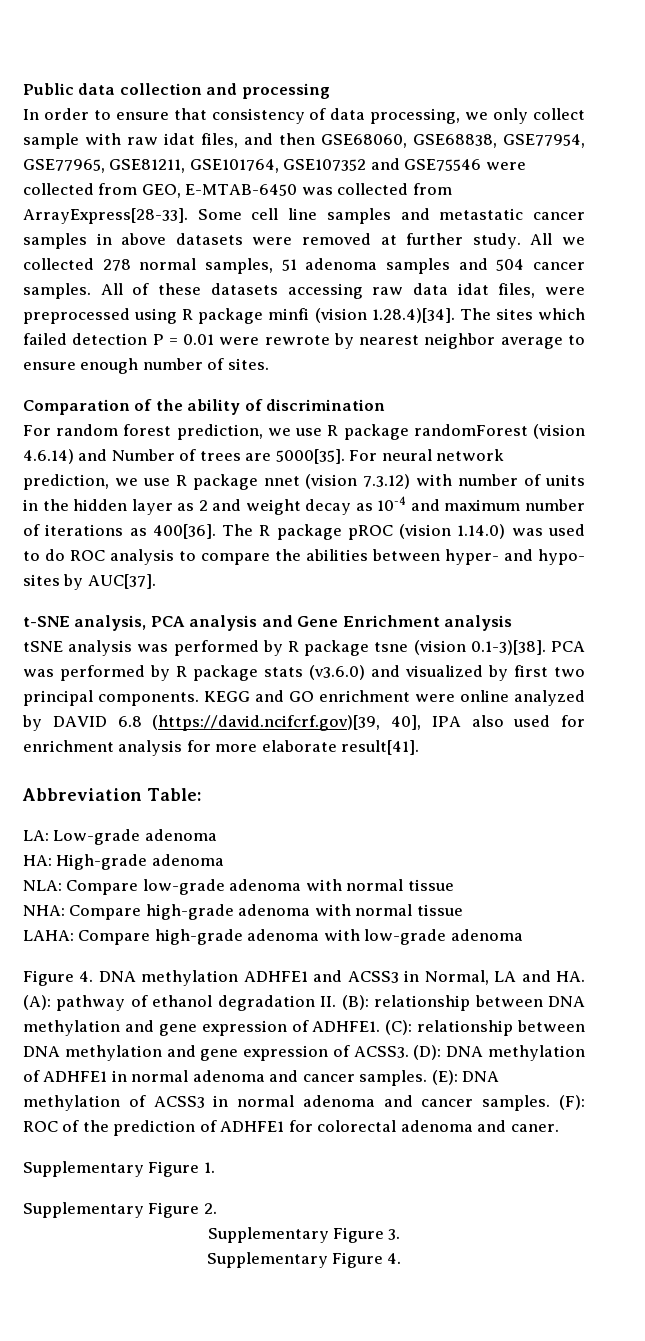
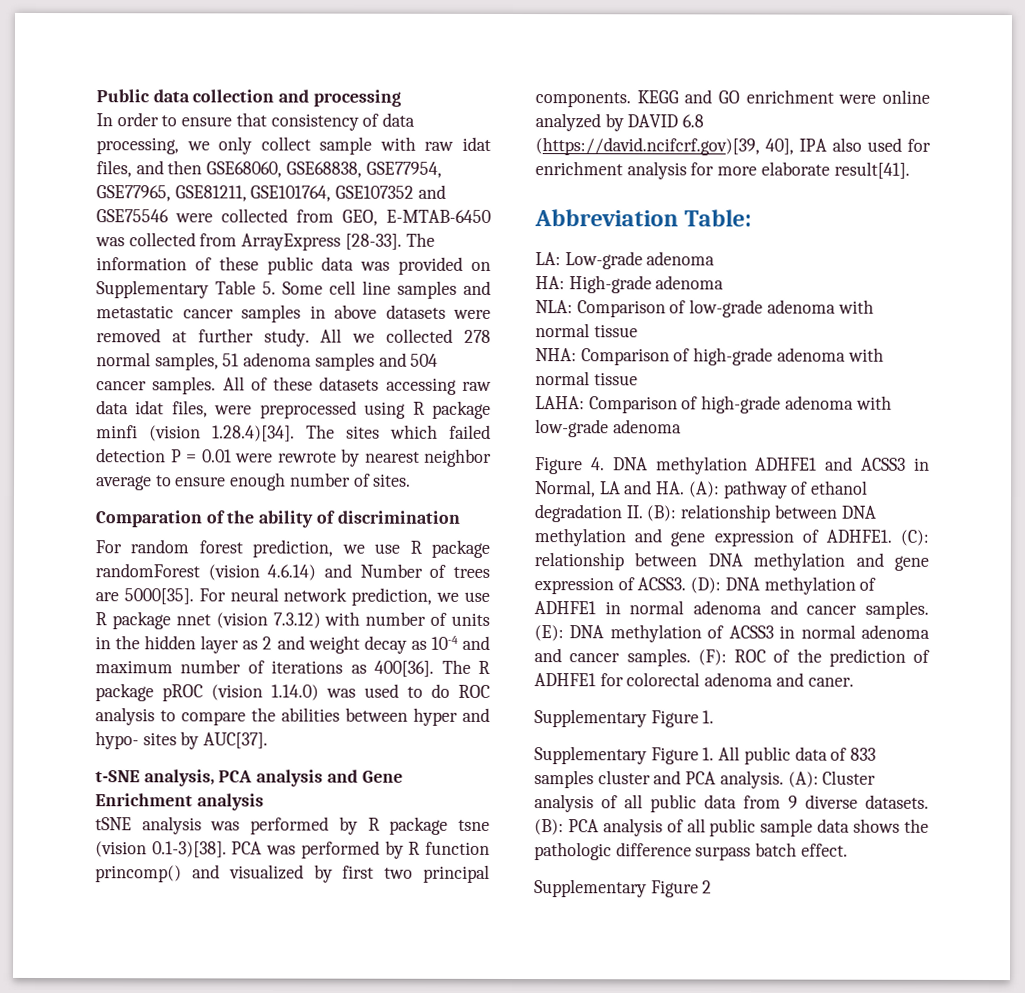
- In order to ensure that consistency of data processing, we only collect sample with raw idat files, and then GSE68060, GSE68838, GSE77954, GSE77965, GSE81211, GSE101764, GSE107352 and GSE75546 were collected from GEO, E-MTAB-6450 was collected from ArrayExpress[28-33]. Some cell line samples and metastatic cancer samples in above datasets were removed at further study.
+ In order to ensure that consistency of data processing, we only collect sample with raw idat files, and then GSE68060, GSE68838, GSE77954, GSE77965, GSE81211, GSE101764, GSE107352 and GSE75546 were collected from GEO, E-MTAB-6450 was collected from ArrayExpress [28-33]. The information of these public data was provided on Supplementary Table 5. Some cell line samples and metastatic cancer samples in above datasets were removed at further study.
- The R package pROC (vision 1.14.0) was used to do ROC analysis to compare the abilities between hyper- and hypo- sites by AUC[37].
+ The R package pROC (vision 1.14.0) was used to do ROC analysis to compare the abilities between hyper and hypo- sites by AUC[37].
- tSNE analysis was performed by R package tsne (vision 0.1-3)[38]. PCA was performed by R package stats (v3.6.0) and visualized by first two principal components.
+ tSNE analysis was performed by R package tsne (vision 0.1-3)[38]. PCA was performed by R function princomp() and visualized by first two principal components.
- NLA: Compare low-grade adenoma with normal tissue
+ NLA: Comparison of low-grade adenoma with normal tissue
- NHA: Compare high-grade adenoma with normal tissue
+ NHA: Comparison of high-grade adenoma with normal tissue
- LAHA: Compare high-grade adenoma with low-grade adenoma
+ LAHA: Comparison of high-grade adenoma with low-grade adenoma
- Supplementary Figure 2.
- Supplementary Figure 3.
- Supplementary Figure 4.
+ Supplementary Figure 1. All public data of 833 samples cluster and PCA analysis. (A): Cluster analysis of all public data from 9 diverse datasets. (B): PCA analysis of all public sample data shows the pathologic difference surpass batch effect.
+ Supplementary Figure 2

